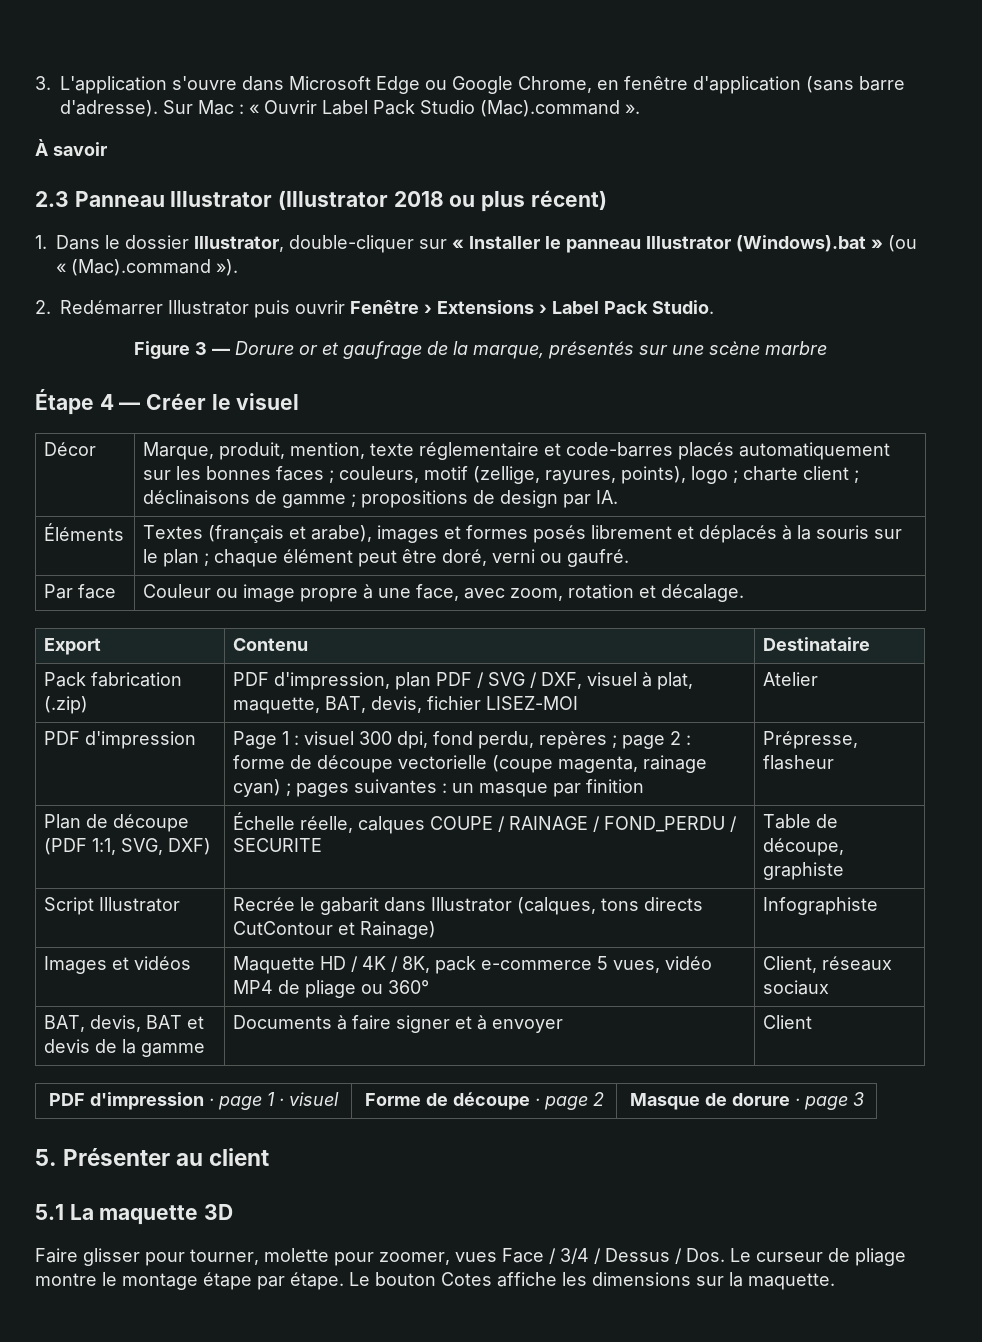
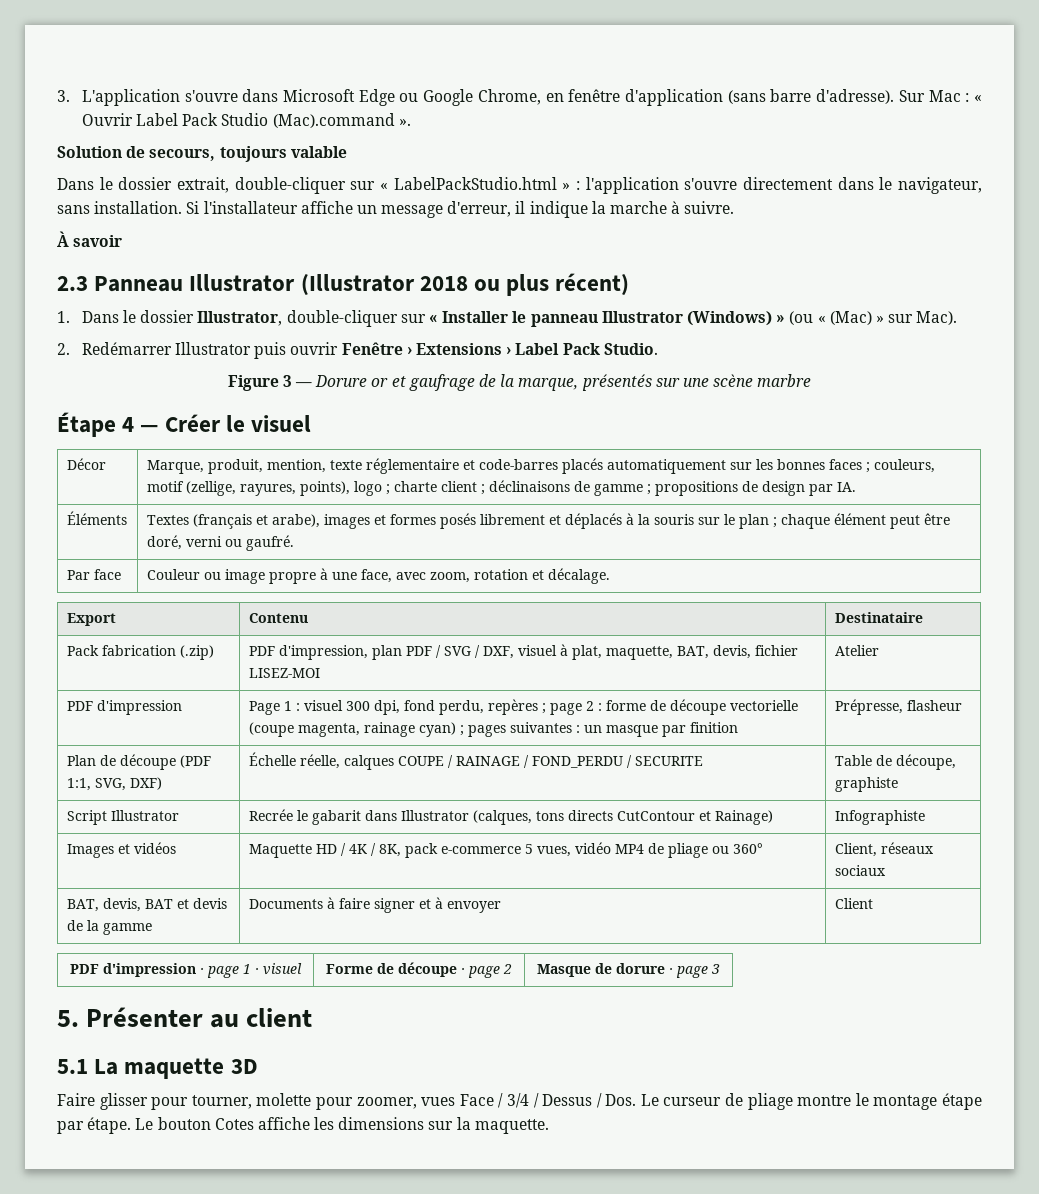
+ Solution de secours, toujours valable
+ Dans le dossier extrait, double-cliquer sur « LabelPackStudio.html » : l'application s'ouvre directement dans le navigateur, sans installation. Si l'installateur affiche un message d'erreur, il indique la marche à suivre.
- 1. Dans le dossier Illustrator, double-cliquer sur « Installer le panneau Illustrator (Windows).bat » (ou « (Mac).command »).
+ 1. Dans le dossier Illustrator, double-cliquer sur « Installer le panneau Illustrator (Windows) » (ou « (Mac) » sur Mac).

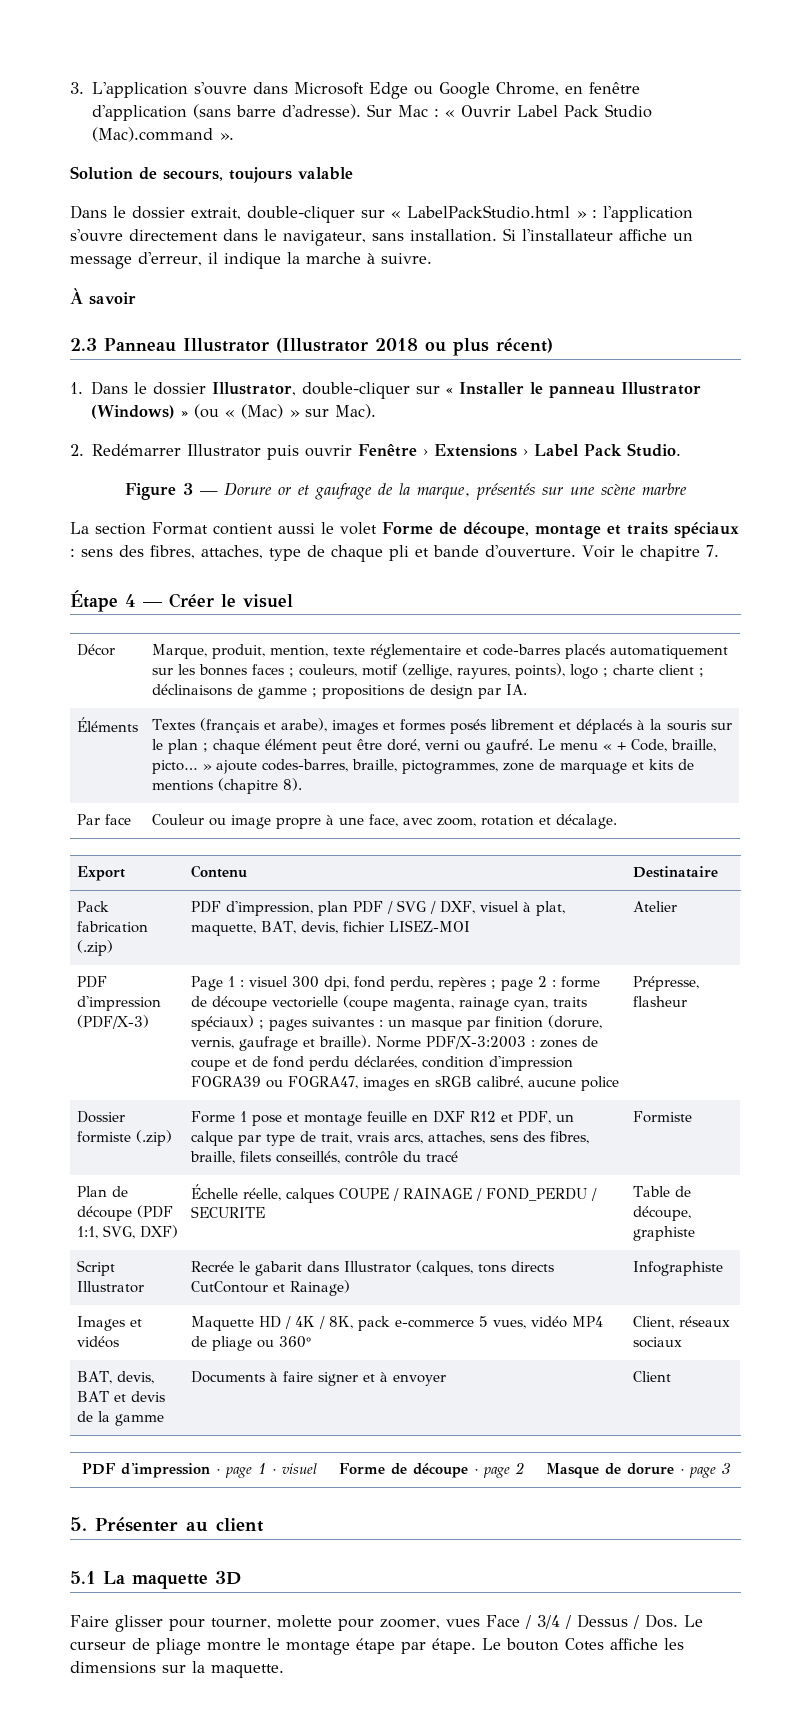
+ La section Format contient aussi le volet Forme de découpe, montage et traits spéciaux : sens des fibres, attaches, type de chaque pli et bande d'ouverture. Voir le chapitre 7.
+ Le menu « + Code, braille, picto… » ajoute codes-barres, braille, pictogrammes, zone de marquage et kits de mentions (chapitre 8).
  Pack fabrication (.zip) | PDF d'impression, plan PDF / SVG / DXF, visuel à plat, maquette, BAT, devis, fichier LISEZ-MOI | Atelier
- PDF d'impression
+ PDF d'impression (PDF/X-3)
- Page 1 : visuel 300 dpi, fond perdu, repères ; page 2 : forme de découpe vectorielle (coupe magenta, rainage cyan) ; pages suivantes : un masque par finition | Prépresse, flasheur
+ Page 1 : visuel 300 dpi, fond perdu, repères ; page 2 : forme de découpe vectorielle (coupe magenta, rainage cyan, traits spéciaux) ; pages suivantes : un masque par finition (dorure, vernis, gaufrage et braille). Norme PDF/X-3:2003 : zones de coupe et de fond perdu déclarées, condition d'impression FOGRA39 ou FOGRA47, images en sRGB calibré, aucune police | Prépresse, flasheur
+ Dossier formiste (.zip) | Forme 1 pose et montage feuille en DXF R12 et PDF, un calque par type de trait, vrais arcs, attaches, sens des fibres, braille, filets conseillés, contrôle du tracé | Formiste

